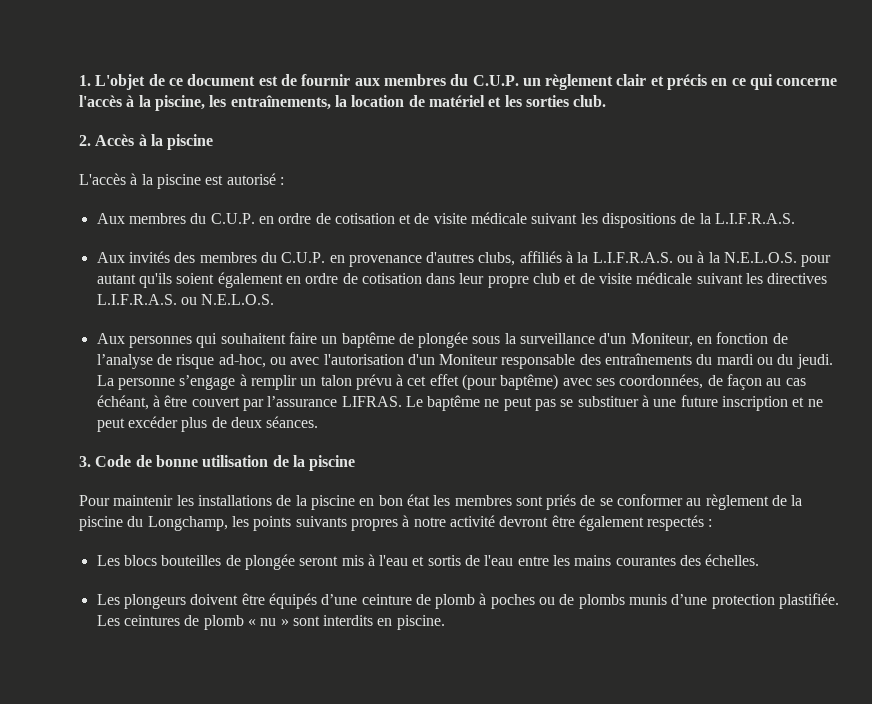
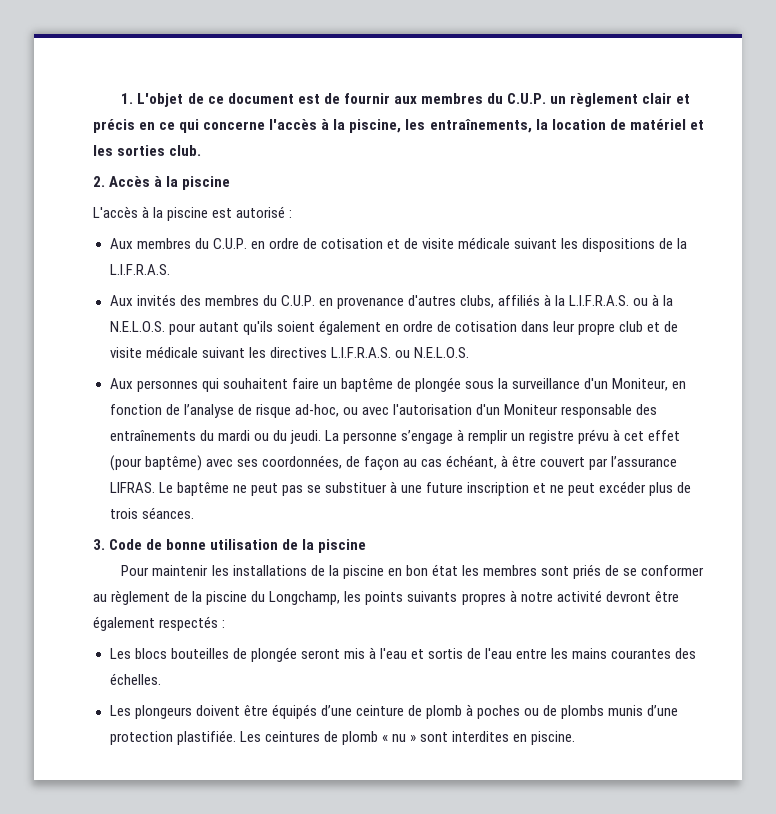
- La personne s’engage à remplir un talon prévu à cet effet (pour baptême) avec ses coordonnées, de façon au cas échéant, à être couvert par l’assurance LIFRAS.
+ La personne s’engage à remplir un registre prévu à cet effet (pour baptême) avec ses coordonnées, de façon au cas échéant, à être couvert par l’assurance LIFRAS.
- Le baptême ne peut pas se substituer à une future inscription et ne peut excéder plus de deux séances.
+ Le baptême ne peut pas se substituer à une future inscription et ne peut excéder plus de trois séances.
- Les ceintures de plomb « nu » sont interdits en piscine.
+ Les ceintures de plomb « nu » sont interdites en piscine.

